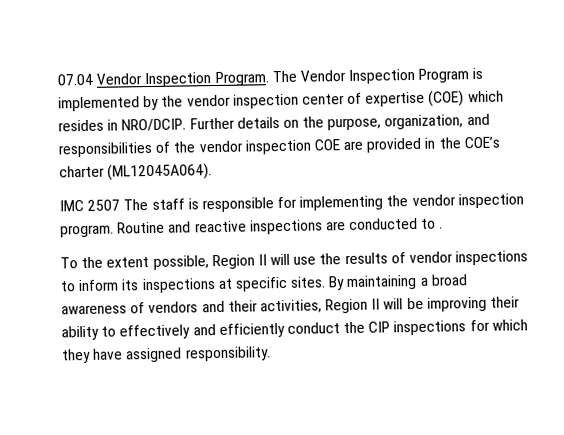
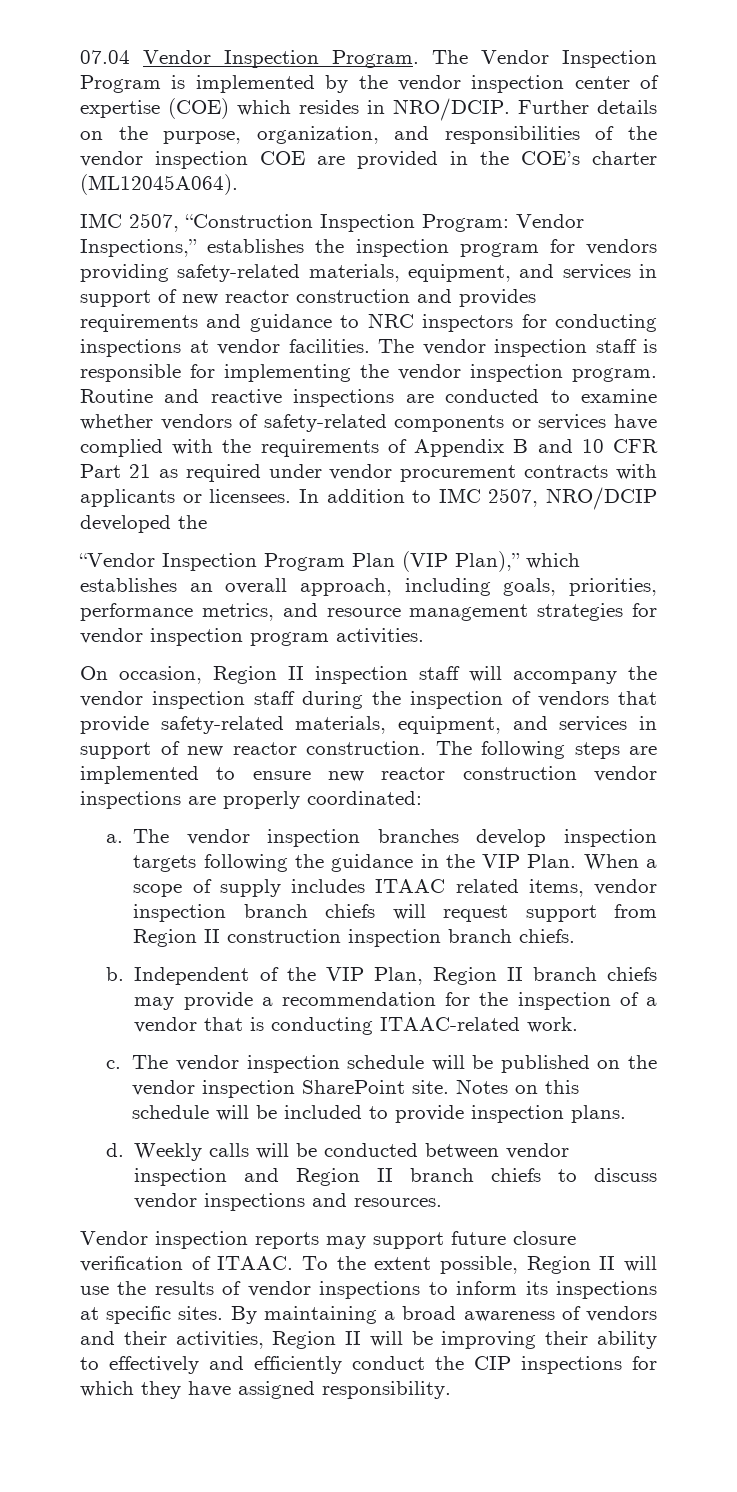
- IMC 2507 The staff is responsible for implementing the vendor inspection program.
+ IMC 2507, “Construction Inspection Program: Vendor Inspections,” establishes the inspection program for vendors providing safety-related materials, equipment, and services in support of new reactor construction and provides requirements and guidance to NRC inspectors for conducting inspections at vendor facilities. The vendor inspection staff is responsible for implementing the vendor inspection program.
- Routine and reactive inspections are conducted to .
- To the extent possible, Region II will use the results of vendor inspections to inform its inspections at specific sites.
+ Routine and reactive inspections are conducted to examine whether vendors of safety-related components or services have complied with the requirements of Appendix B and 10 CFR Part 21 as required under vendor procurement contracts with applicants or licensees. In addition to IMC 2507, NRO/DCIP developed the
+ “Vendor Inspection Program Plan (VIP Plan),” which establishes an overall approach, including goals, priorities, performance metrics, and resource management strategies for vendor inspection program activities.
+ On occasion, Region II inspection staff will accompany the vendor inspection staff during the inspection of vendors that provide safety-related materials, equipment, and services in support of new reactor construction. The following steps are implemented to ensure new reactor construction vendor inspections are properly coordinated:
+ a. The vendor inspection branches develop inspection targets following the guidance in the VIP Plan. When a scope of supply includes ITAAC related items, vendor inspection branch chiefs will request support from Region II construction inspection branch chiefs.
+ b. Independent of the VIP Plan, Region II branch chiefs may provide a recommendation for the inspection of a vendor that is conducting ITAAC-related work.
+ c. The vendor inspection schedule will be published on the vendor inspection SharePoint site. Notes on this schedule will be included to provide inspection plans.
+ d. Weekly calls will be conducted between vendor inspection and Region II branch chiefs to discuss vendor inspections and resources.
+ Vendor inspection reports may support future closure verification of ITAAC. To the extent possible, Region II will use the results of vendor inspections to inform its inspections at specific sites.

